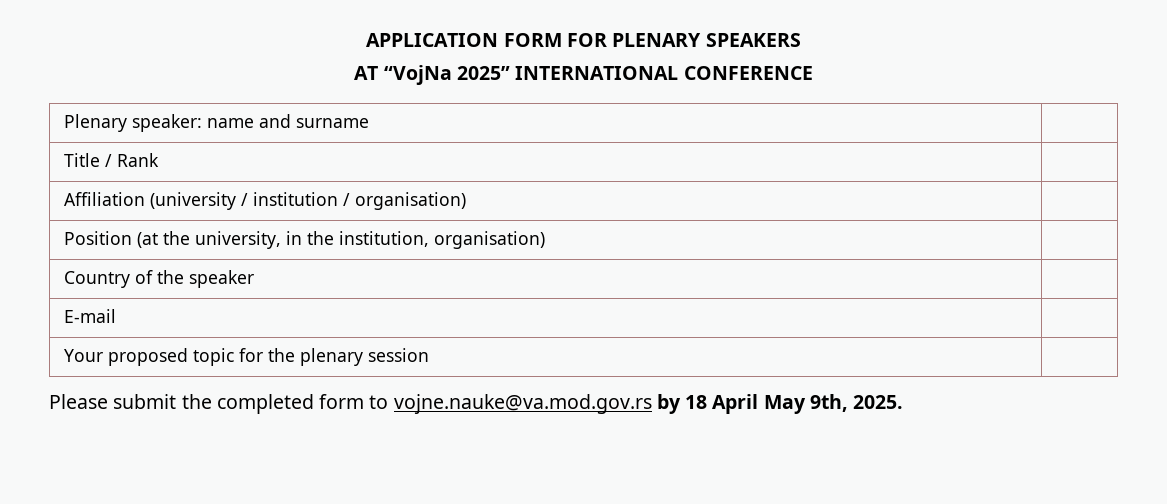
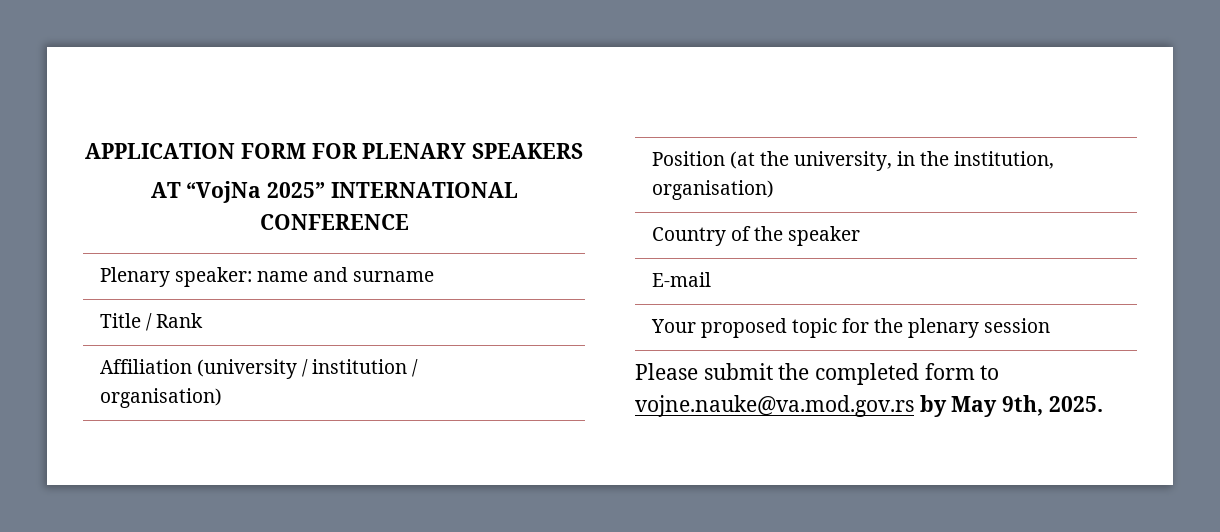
- Please submit the completed form to vojne.nauke@va.mod.gov.rs by 18 April May 9th, 2025.
+ Please submit the completed form to vojne.nauke@va.mod.gov.rs by May 9th, 2025.

